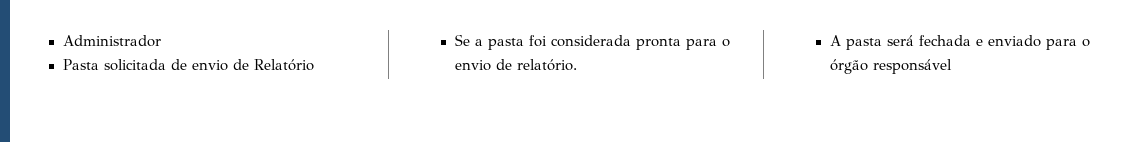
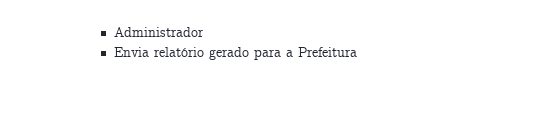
- Pasta solicitada de envio de Relatório
- Se a pasta foi considerada pronta para o envio de relatório.
- A pasta será fechada e enviado para o órgão responsável
+ Envia relatório gerado para a Prefeitura

